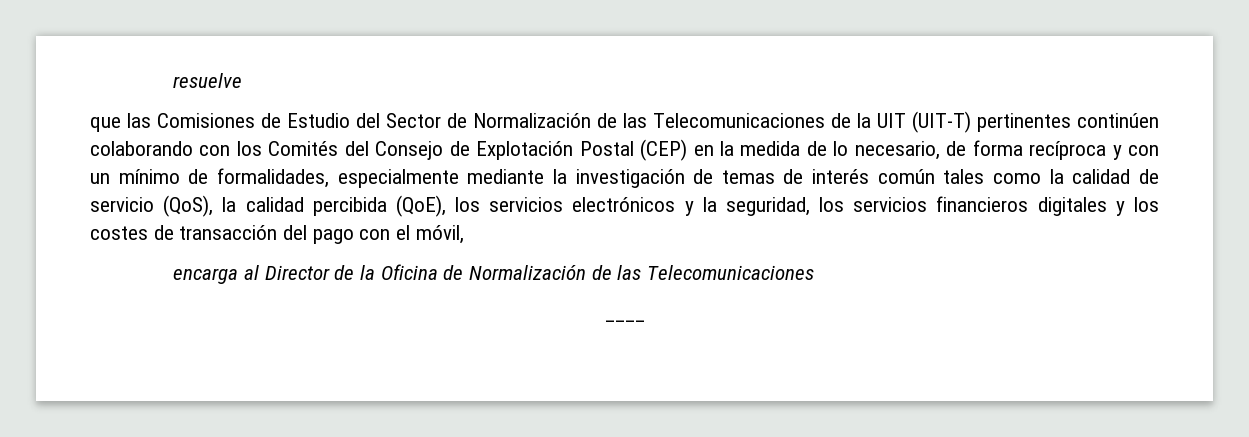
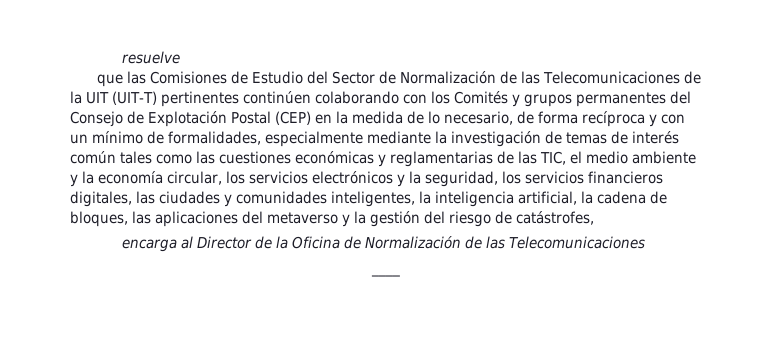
- que las Comisiones de Estudio del Sector de Normalización de las Telecomunicaciones de la UIT (UIT-T) pertinentes continúen colaborando con los Comités del Consejo de Explotación Postal (CEP) en la medida de lo necesario, de forma recíproca y con un mínimo de formalidades, especialmente mediante la investigación de temas de interés común tales como la calidad de servicio (QoS), la calidad percibida (QoE), los servicios electrónicos y la seguridad, los servicios financieros digitales y los costes de transacción del pago con el móvil,
+ que las Comisiones de Estudio del Sector de Normalización de las Telecomunicaciones de la UIT (UIT-T) pertinentes continúen colaborando con los Comités y grupos permanentes del Consejo de Explotación Postal (CEP) en la medida de lo necesario, de forma recíproca y con un mínimo de formalidades, especialmente mediante la investigación de temas de interés común tales como las cuestiones económicas y reglamentarias de las TIC, el medio ambiente y la economía circular, los servicios electrónicos y la seguridad, los servicios financieros digitales, las ciudades y comunidades inteligentes, la inteligencia artificial, la cadena de bloques, las aplicaciones del metaverso y la gestión del riesgo de catástrofes,

